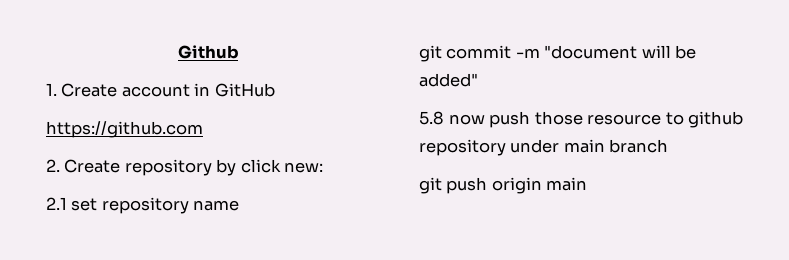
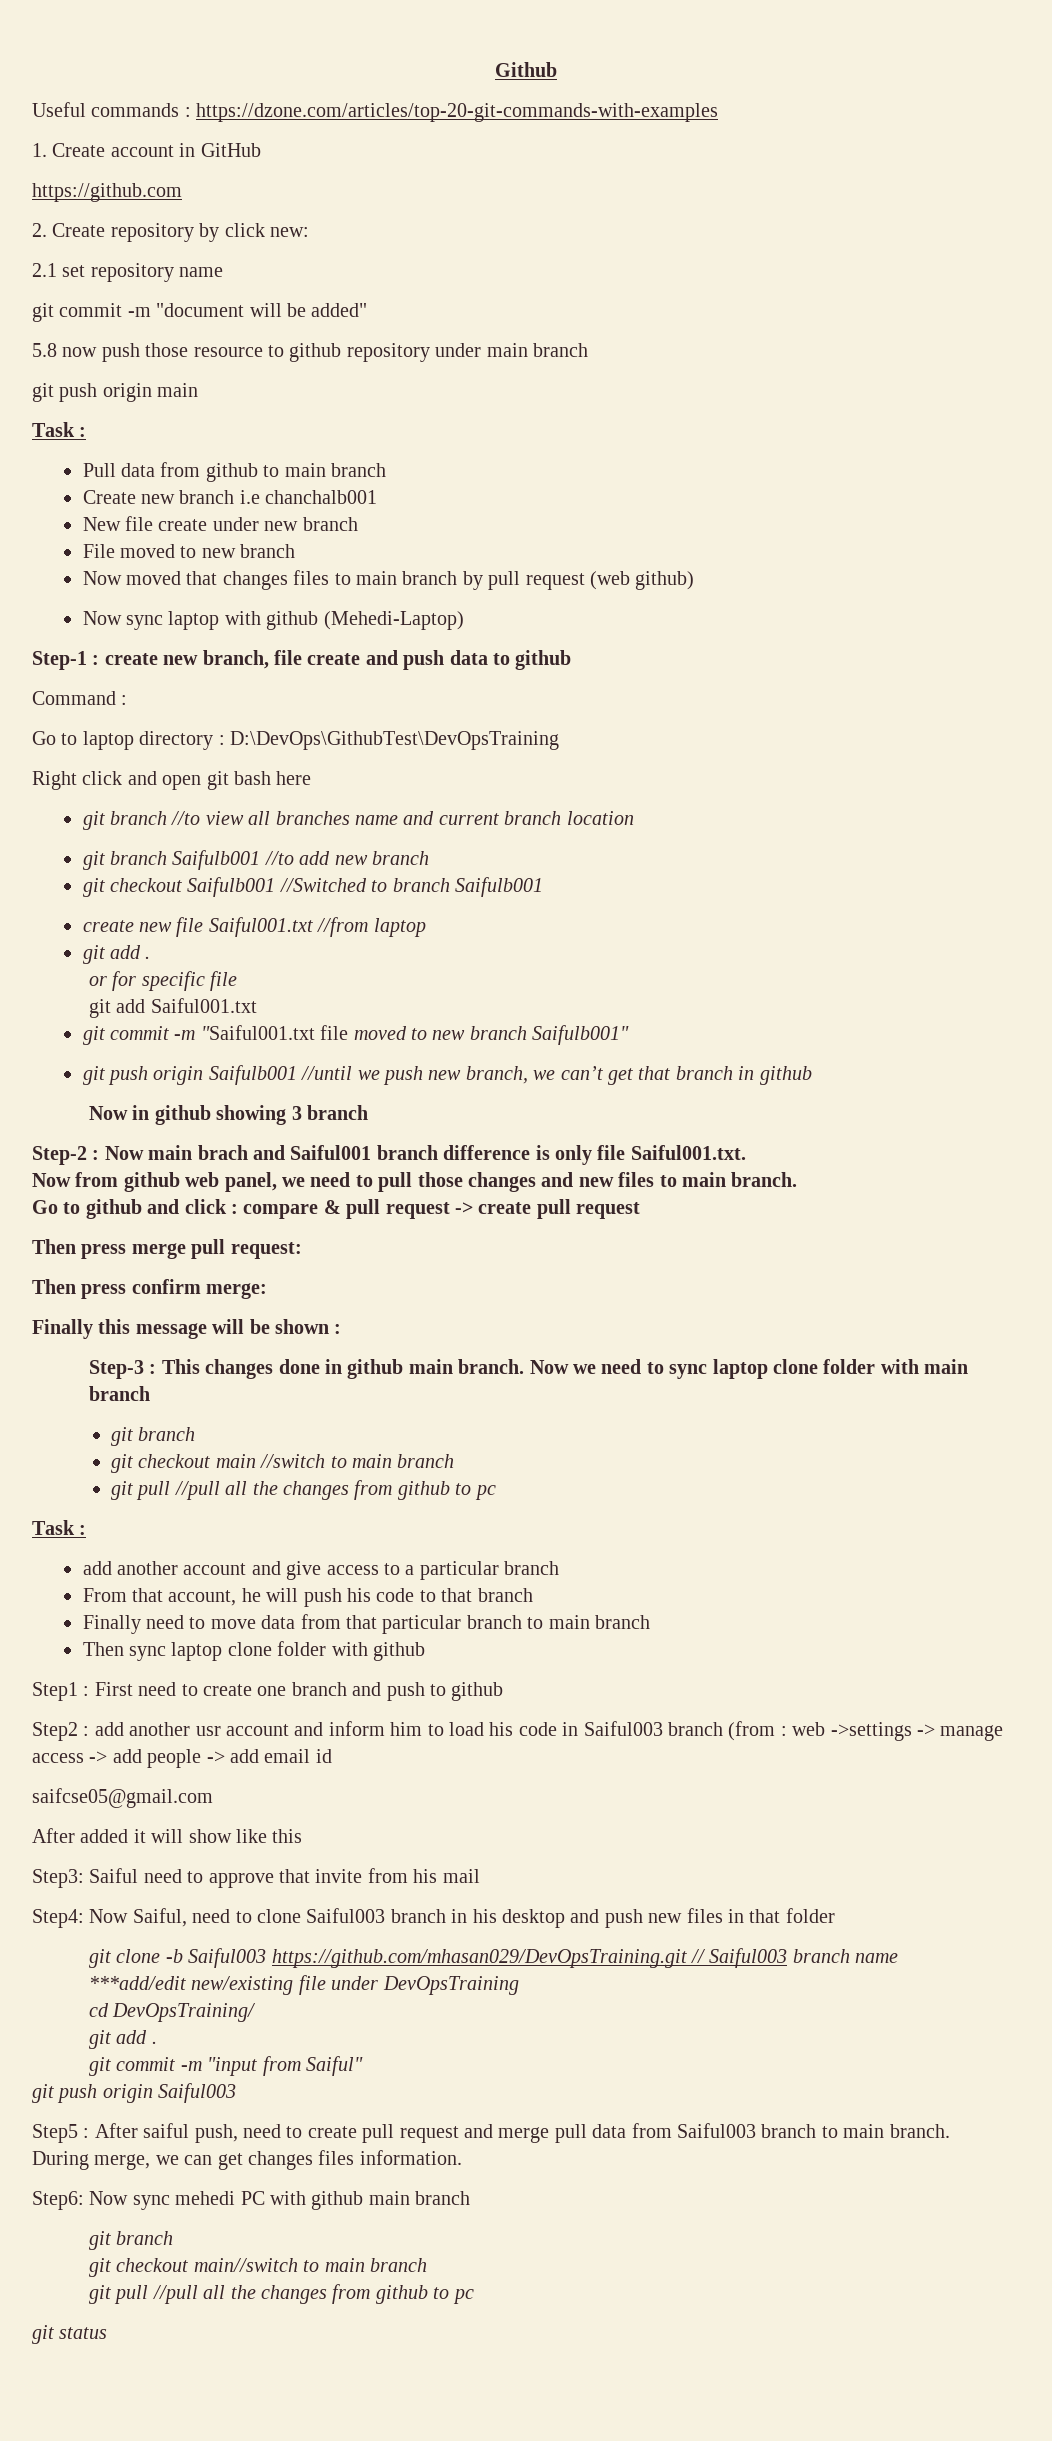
+ Useful commands : https://dzone.com/articles/top-20-git-commands-with-examples
  git push origin main
+ Task :
+ Pull data from github to main branch
+ Create new branch i.e chanchalb001
+ New file create under new branch
+ File moved to new branch
+ Now moved that changes files to main branch by pull request (web github)
+ Now sync laptop with github (Mehedi-Laptop)
+ Step-1 : create new branch, file create and push data to github
+ Command :
+ Go to laptop directory : D:\DevOps\GithubTest\DevOpsTraining
+ Right click and open git bash here
+ git branch //to view all branches name and current branch location
+ git branch Saifulb001 //to add new branch
+ git checkout Saifulb001 //Switched to branch Saifulb001
+ create new file Saiful001.txt //from laptop
+ git add .
+ or for specific file
+ git add Saiful001.txt
+ git commit -m "Saiful001.txt file moved to new branch Saifulb001"
+ git push origin Saifulb001 //until we push new branch, we can’t get that branch in github
+ Now in github showing 3 branch
+ Step-2 : Now main brach and Saiful001 branch difference is only file Saiful001.txt.
+ Now from github web panel, we need to pull those changes and new files to main branch.
+ Go to github and click : compare & pull request -> create pull request
+ Then press merge pull request:
+ Then press confirm merge:
+ Finally this message will be shown :
+ Step-3 : This changes done in github main branch. Now we need to sync laptop clone folder with main branch
+ git branch
+ git checkout main //switch to main branch
+ git pull //pull all the changes from github to pc
+ Task :
+ add another account and give access to a particular branch
+ From that account, he will push his code to that branch
+ Finally need to move data from that particular branch to main branch
+ Then sync laptop clone folder with github
+ Step1 : First need to create one branch and push to github
+ Step2 : add another usr account and inform him to load his code in Saiful003 branch (from : web ->settings -> manage access -> add people -> add email id
+ saifcse05@gmail.com
+ After added it will show like this
+ Step3: Saiful need to approve that invite from his mail
+ Step4: Now Saiful, need to clone Saiful003 branch in his desktop and push new files in that folder
+ git clone -b Saiful003 https://github.com/mhasan029/DevOpsTraining.git // Saiful003 branch name
+ ***add/edit new/existing file under DevOpsTraining
+ cd DevOpsTraining/
+ git add .
+ git commit -m "input from Saiful"
+ git push origin Saiful003
+ Step5 : After saiful push, need to create pull request and merge pull data from Saiful003 branch to main branch.
+ During merge, we can get changes files information.
+ Step6: Now sync mehedi PC with github main branch
+ git branch
+ git checkout main//switch to main branch
+ git pull //pull all the changes from github to pc
+ git status

